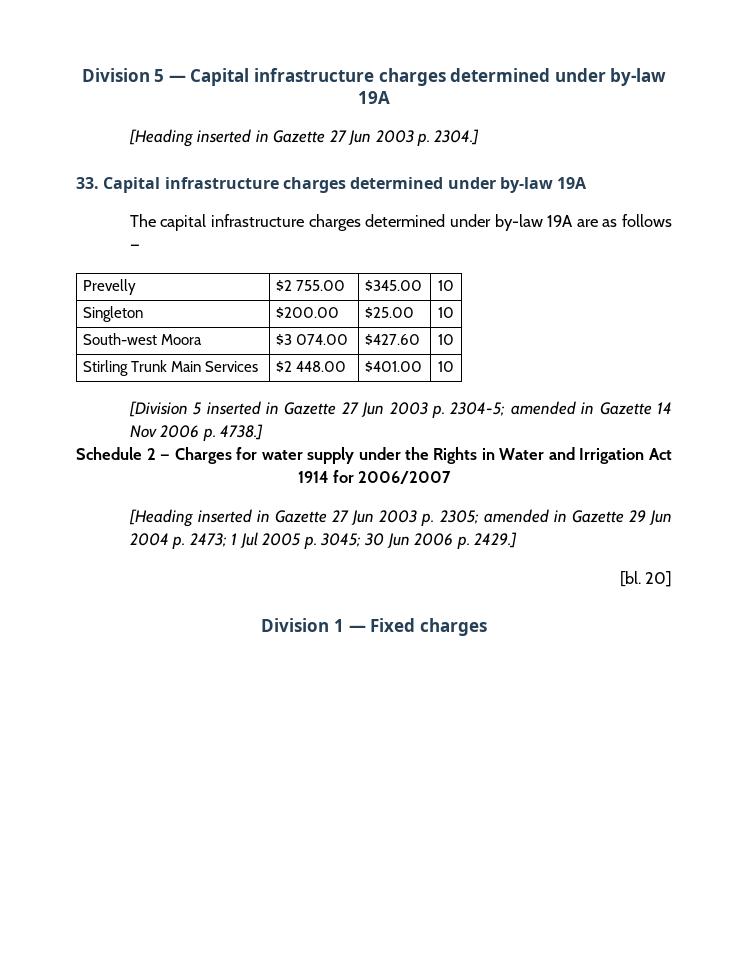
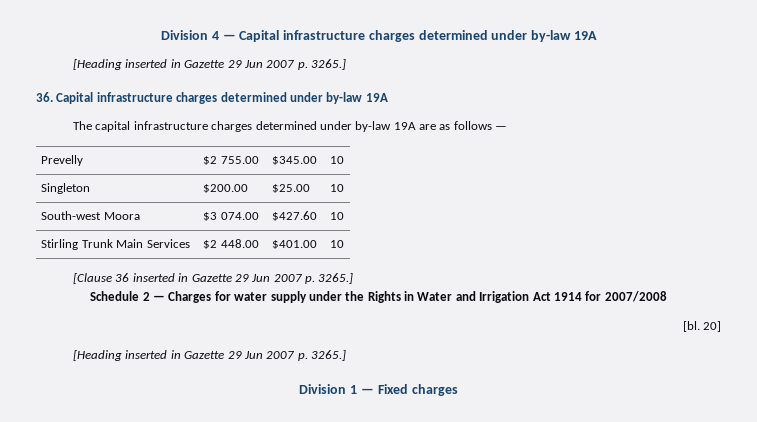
- Division 5 — Capital infrastructure charges determined under by-law 19A
- [Heading inserted in Gazette 27 Jun 2003 p. 2304.]
- 33. Capital infrastructure charges determined under by-law 19A
+ Division 4 — Capital infrastructure charges determined under by-law 19A
+ [Heading inserted in Gazette 29 Jun 2007 p. 3265.]
+ 36. Capital infrastructure charges determined under by-law 19A
- [Division 5 inserted in Gazette 27 Jun 2003 p. 2304-5; amended in Gazette 14 Nov 2006 p. 4738.]
+ [Clause 36 inserted in Gazette 29 Jun 2007 p. 3265.]
- Schedule 2 — Charges for water supply under the Rights in Water and Irrigation Act 1914 for 2006/2007
- [Heading inserted in Gazette 27 Jun 2003 p. 2305; amended in Gazette 29 Jun 2004 p. 2473; 1 Jul 2005 p. 3045; 30 Jun 2006 p. 2429.]
+ Schedule 2 — Charges for water supply under the Rights in Water and Irrigation Act 1914 for 2007/2008
  [bl. 20]
+ [Heading inserted in Gazette 29 Jun 2007 p. 3265.]

